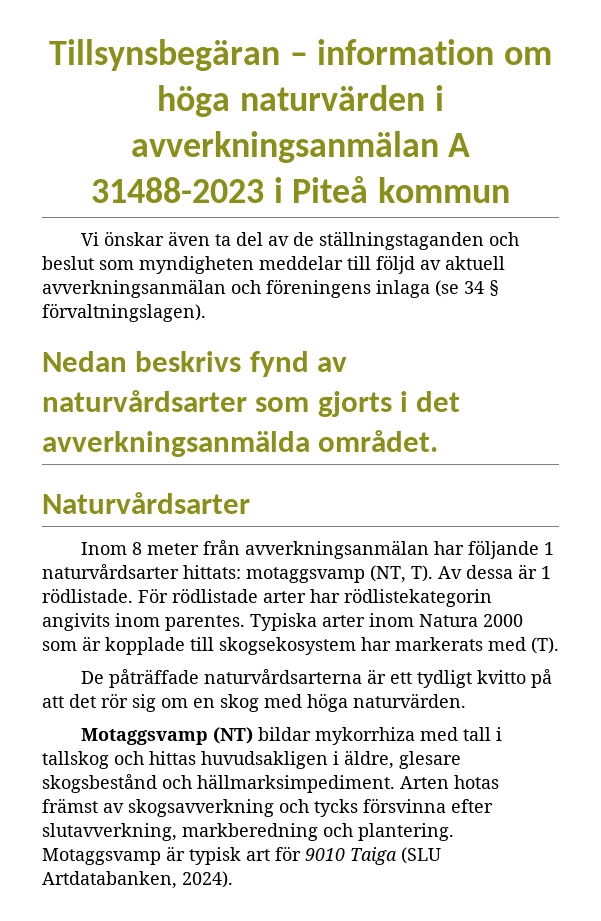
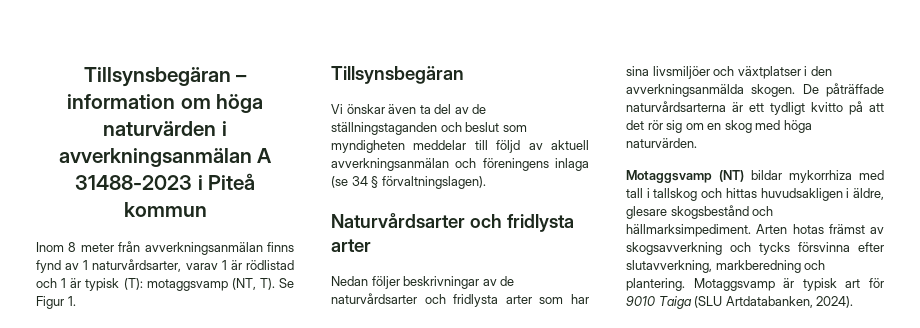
+ Inom 8 meter från avverkningsanmälan finns fynd av 1 naturvårdsarter, varav 1 är rödlistad och 1 är typisk (T): motaggsvamp (NT, T). Se Figur 1.
+ Tillsynsbegäran
- Nedan beskrivs fynd av naturvårdsarter som gjorts i det avverkningsanmälda området.
- Naturvårdsarter
- Inom 8 meter från avverkningsanmälan har följande 1 naturvårdsarter hittats: motaggsvamp (NT, T). Av dessa är 1 rödlistade. För rödlistade arter har rödlistekategorin angivits inom parentes. Typiska arter inom Natura 2000 som är kopplade till skogsekosystem har markerats med (T).
- De påträffade naturvårdsarterna är ett tydligt kvitto på att det rör sig om en skog med höga naturvärden.
+ Naturvårdsarter och fridlysta arter
+ Nedan följer beskrivningar av de naturvårdsarter och fridlysta arter som har sina livsmiljöer och växtplatser i den avverkningsanmälda skogen. De påträffade naturvårdsarterna är ett tydligt kvitto på att det rör sig om en skog med höga naturvärden.

